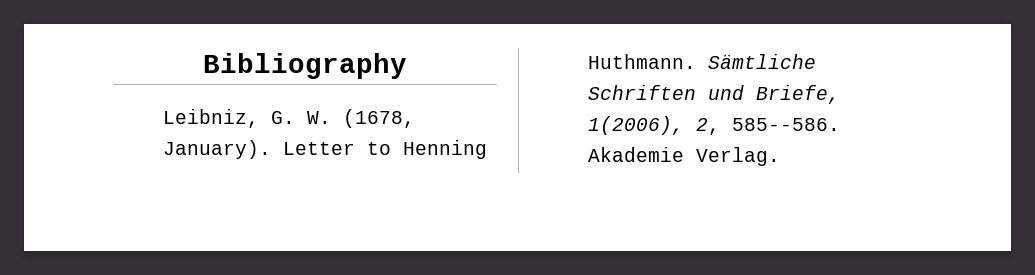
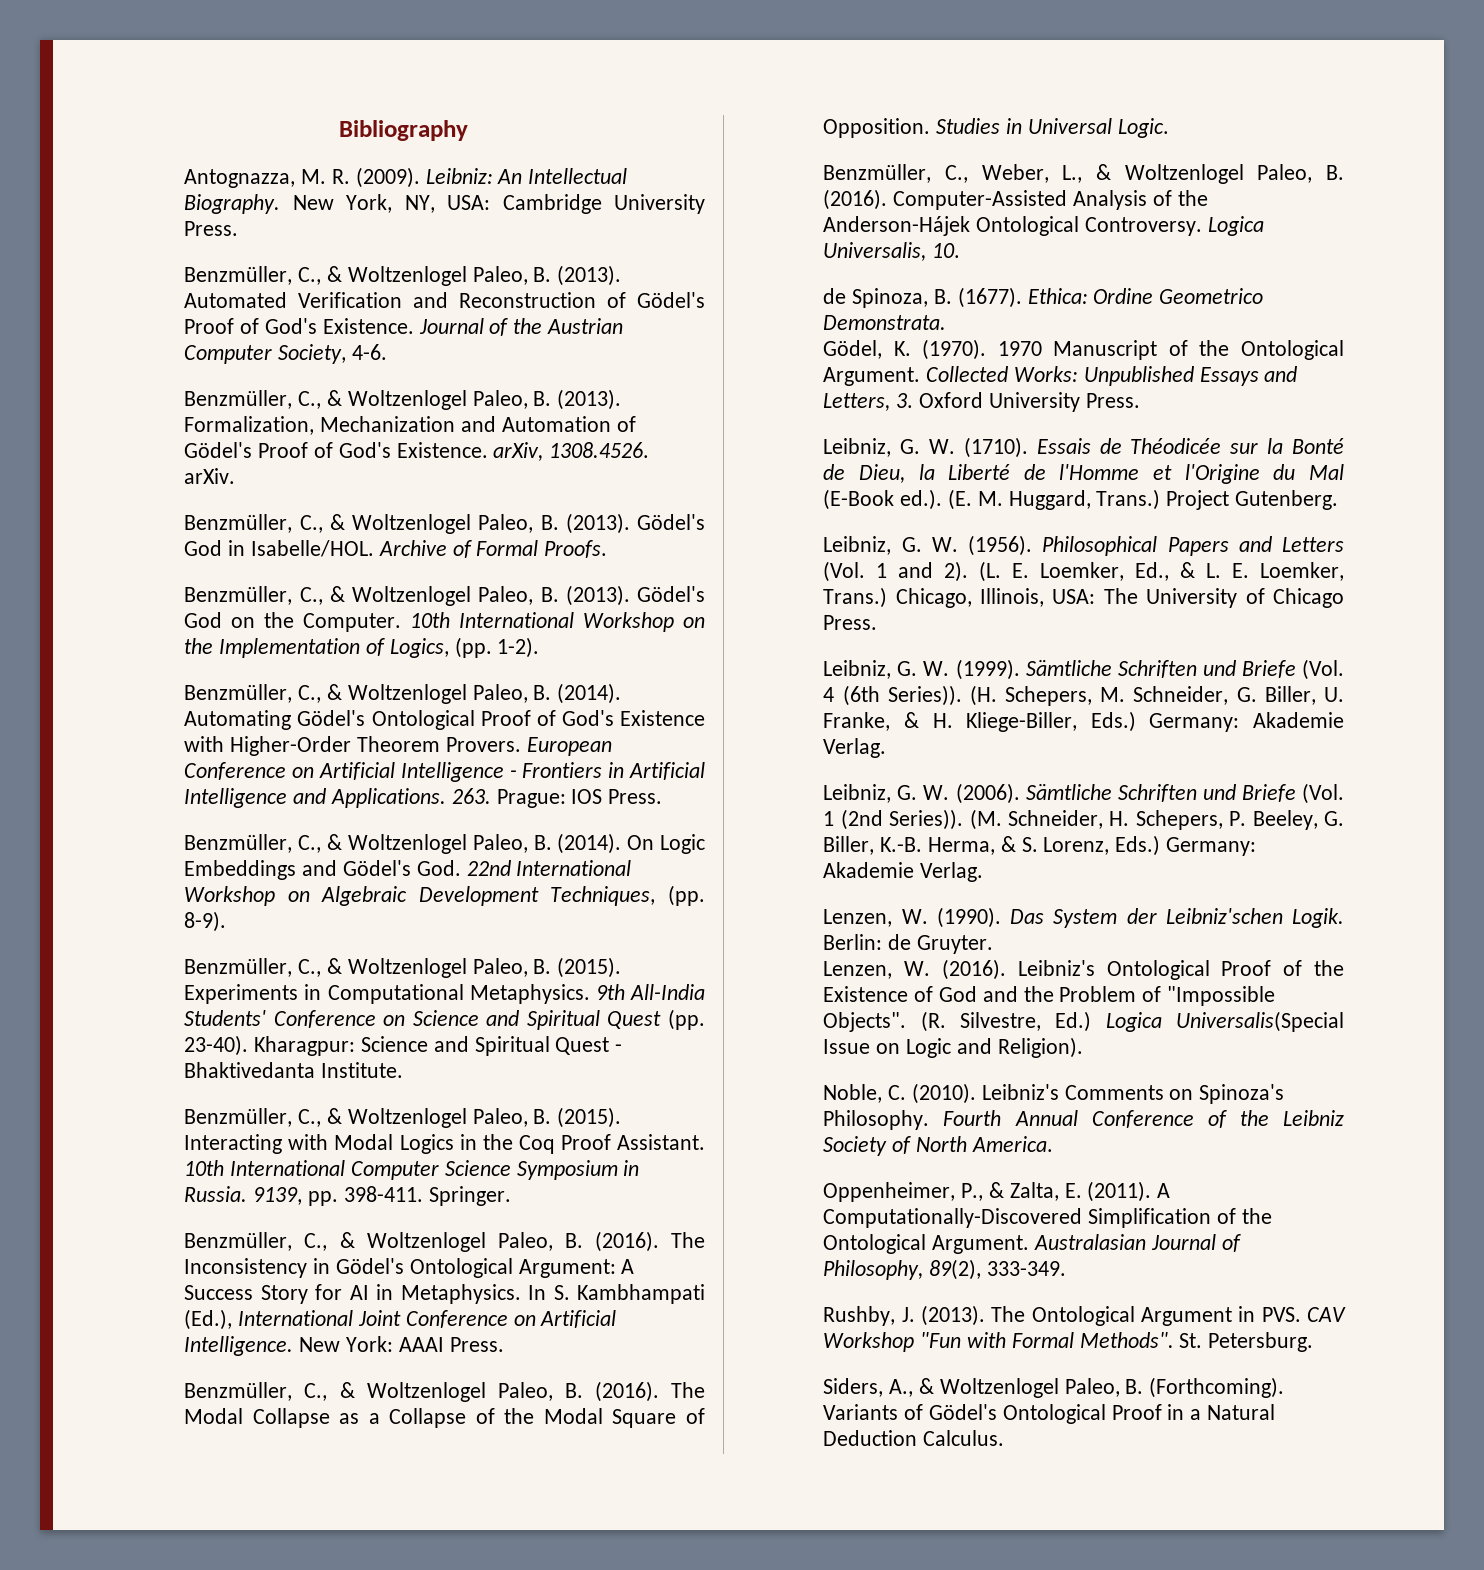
- Leibniz, G. W. (1678, January). Letter to Henning Huthmann. Sämtliche Schriften und Briefe, 1(2006), 2, 585--586. Akademie Verlag.
+ Antognazza, M. R. (2009). Leibniz: An Intellectual Biography. New York, NY, USA: Cambridge University Press.
+ Benzmüller, C., & Woltzenlogel Paleo, B. (2013). Automated Verification and Reconstruction of Gödel's Proof of God's Existence. Journal of the Austrian Computer Society, 4-6.
+ Benzmüller, C., & Woltzenlogel Paleo, B. (2013). Formalization, Mechanization and Automation of Gödel's Proof of God's Existence. arXiv, 1308.4526. arXiv.
+ Benzmüller, C., & Woltzenlogel Paleo, B. (2013). Gödel's God in Isabelle/HOL. Archive of Formal Proofs.
+ Benzmüller, C., & Woltzenlogel Paleo, B. (2013). Gödel's God on the Computer. 10th International Workshop on the Implementation of Logics, (pp. 1-2).
+ Benzmüller, C., & Woltzenlogel Paleo, B. (2014). Automating Gödel's Ontological Proof of God's Existence with Higher-Order Theorem Provers. European Conference on Artificial Intelligence - Frontiers in Artificial Intelligence and Applications. 263. Prague: IOS Press.
+ Benzmüller, C., & Woltzenlogel Paleo, B. (2014). On Logic Embeddings and Gödel's God. 22nd International Workshop on Algebraic Development Techniques, (pp. 8-9).
+ Benzmüller, C., & Woltzenlogel Paleo, B. (2015). Experiments in Computational Metaphysics. 9th All-India Students' Conference on Science and Spiritual Quest (pp. 23-40). Kharagpur: Science and Spiritual Quest - Bhaktivedanta Institute.
+ Benzmüller, C., & Woltzenlogel Paleo, B. (2015). Interacting with Modal Logics in the Coq Proof Assistant. 10th International Computer Science Symposium in Russia. 9139, pp. 398-411. Springer.
+ Benzmüller, C., & Woltzenlogel Paleo, B. (2016). The Inconsistency in Gödel's Ontological Argument: A Success Story for AI in Metaphysics. In S. Kambhampati (Ed.), International Joint Conference on Artificial Intelligence. New York: AAAI Press.
+ Benzmüller, C., & Woltzenlogel Paleo, B. (2016). The Modal Collapse as a Collapse of the Modal Square of Opposition. Studies in Universal Logic.
+ Benzmüller, C., Weber, L., & Woltzenlogel Paleo, B. (2016). Computer-Assisted Analysis of the Anderson-Hájek Ontological Controversy. Logica Universalis, 10.
+ de Spinoza, B. (1677). Ethica: Ordine Geometrico Demonstrata.
+ Gödel, K. (1970). 1970 Manuscript of the Ontological Argument. Collected Works: Unpublished Essays and Letters, 3. Oxford University Press.
+ Leibniz, G. W. (1710). Essais de Théodicée sur la Bonté de Dieu, la Liberté de l'Homme et l'Origine du Mal (E-Book ed.). (E. M. Huggard, Trans.) Project Gutenberg.
+ Leibniz, G. W. (1956). Philosophical Papers and Letters (Vol. 1 and 2). (L. E. Loemker, Ed., & L. E. Loemker, Trans.) Chicago, Illinois, USA: The University of Chicago Press.
+ Leibniz, G. W. (1999). Sämtliche Schriften und Briefe (Vol. 4 (6th Series)). (H. Schepers, M. Schneider, G. Biller, U. Franke, & H. Kliege-Biller, Eds.) Germany: Akademie Verlag.
+ Leibniz, G. W. (2006). Sämtliche Schriften und Briefe (Vol. 1 (2nd Series)). (M. Schneider, H. Schepers, P. Beeley, G. Biller, K.-B. Herma, & S. Lorenz, Eds.) Germany: Akademie Verlag.
+ Lenzen, W. (1990). Das System der Leibniz'schen Logik. Berlin: de Gruyter.
+ Lenzen, W. (2016). Leibniz's Ontological Proof of the Existence of God and the Problem of "Impossible Objects". (R. Silvestre, Ed.) Logica Universalis(Special Issue on Logic and Religion).
+ Noble, C. (2010). Leibniz's Comments on Spinoza's Philosophy. Fourth Annual Conference of the Leibniz Society of North America.
+ Oppenheimer, P., & Zalta, E. (2011). A Computationally-Discovered Simplification of the Ontological Argument. Australasian Journal of Philosophy, 89(2), 333-349.
+ Rushby, J. (2013). The Ontological Argument in PVS. CAV Workshop "Fun with Formal Methods". St. Petersburg.
+ Siders, A., & Woltzenlogel Paleo, B. (Forthcoming). Variants of Gödel's Ontological Proof in a Natural Deduction Calculus.

